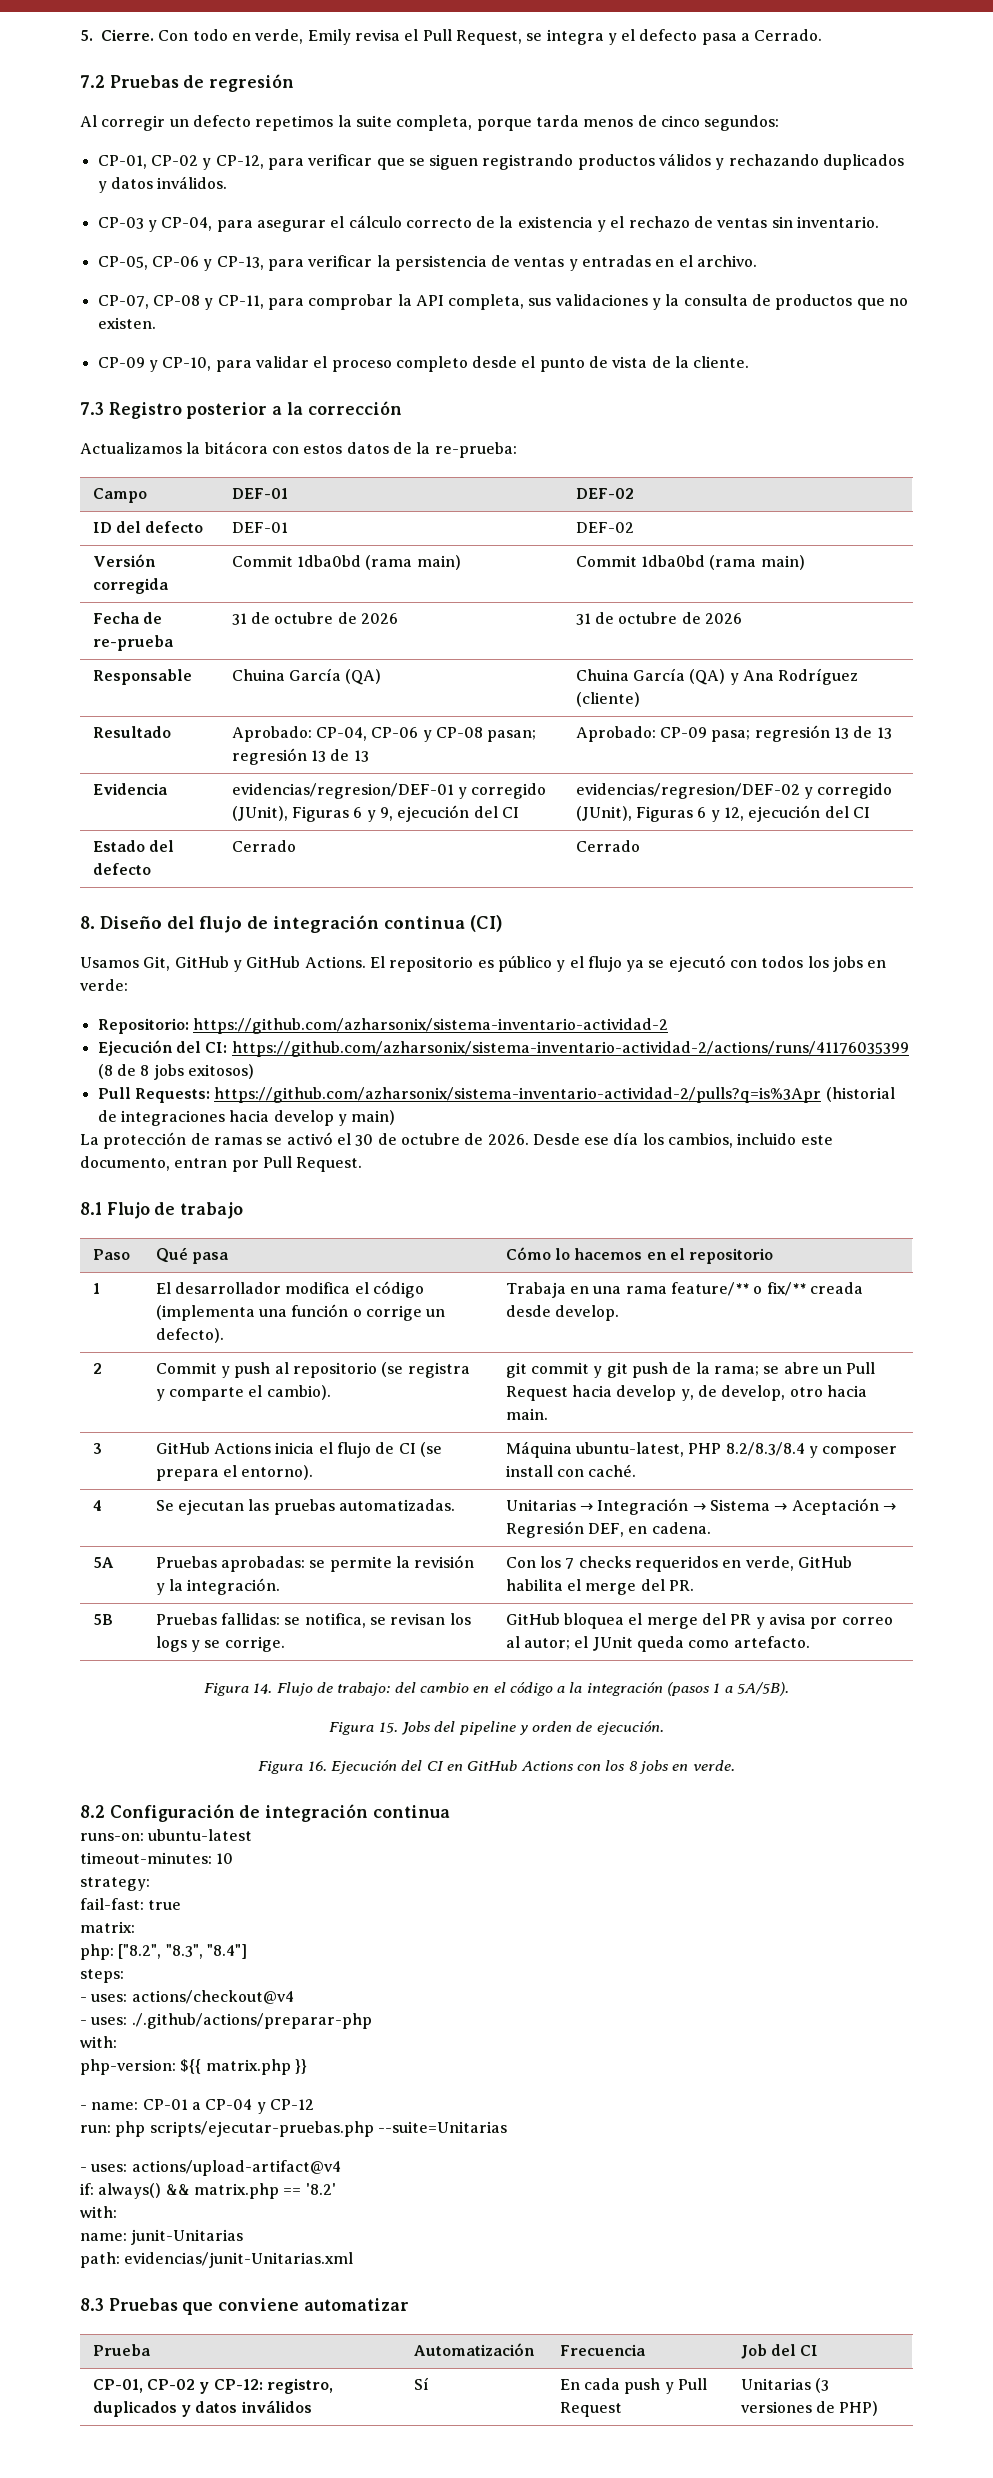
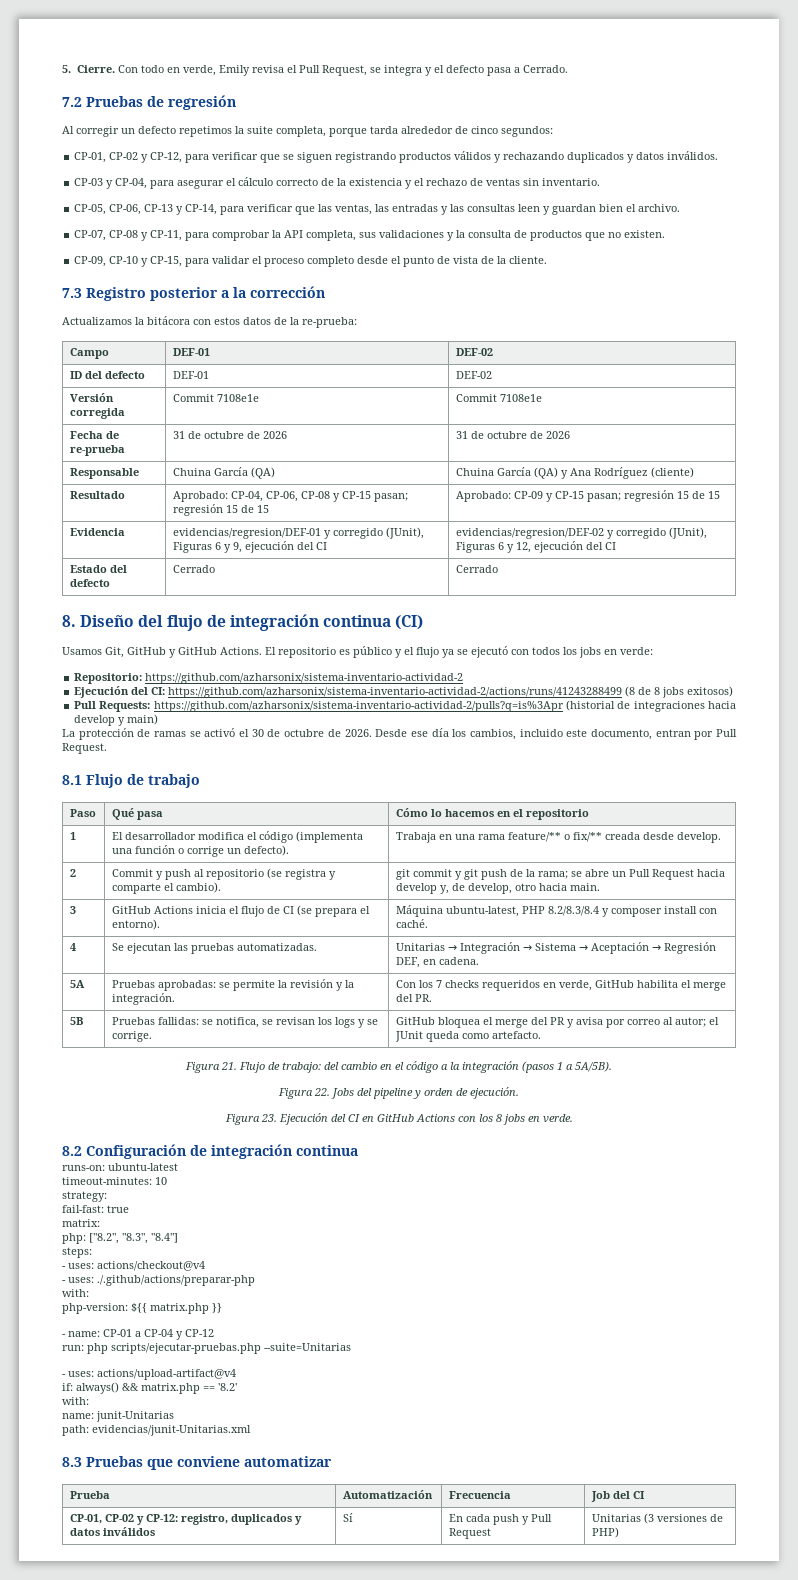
- Al corregir un defecto repetimos la suite completa, porque tarda menos de cinco segundos:
+ Al corregir un defecto repetimos la suite completa, porque tarda alrededor de cinco segundos:
- CP-05, CP-06 y CP-13, para verificar la persistencia de ventas y entradas en el archivo.
+ CP-05, CP-06, CP-13 y CP-14, para verificar que las ventas, las entradas y las consultas leen y guardan bien el archivo.
- CP-09 y CP-10, para validar el proceso completo desde el punto de vista de la cliente.
+ CP-09, CP-10 y CP-15, para validar el proceso completo desde el punto de vista de la cliente.
- Versión corregida | Commit 1dba0bd (rama main) | Commit 1dba0bd (rama main)
+ Versión corregida | Commit 7108e1e | Commit 7108e1e
- Resultado | Aprobado: CP-04, CP-06 y CP-08 pasan; regresión 13 de 13 | Aprobado: CP-09 pasa; regresión 13 de 13
+ Resultado | Aprobado: CP-04, CP-06, CP-08 y CP-15 pasan; regresión 15 de 15 | Aprobado: CP-09 y CP-15 pasan; regresión 15 de 15
- Ejecución del CI: https://github.com/azharsonix/sistema-inventario-actividad-2/actions/runs/41176035399 (8 de 8 jobs exitosos)
+ Ejecución del CI: https://github.com/azharsonix/sistema-inventario-actividad-2/actions/runs/41243288499 (8 de 8 jobs exitosos)
- Figura 14. Flujo de trabajo: del cambio en el código a la integración (pasos 1 a 5A/5B).
+ Figura 21. Flujo de trabajo: del cambio en el código a la integración (pasos 1 a 5A/5B).
- Figura 15. Jobs del pipeline y orden de ejecución.
+ Figura 22. Jobs del pipeline y orden de ejecución.
- Figura 16. Ejecución del CI en GitHub Actions con los 8 jobs en verde.
+ Figura 23. Ejecución del CI en GitHub Actions con los 8 jobs en verde.

